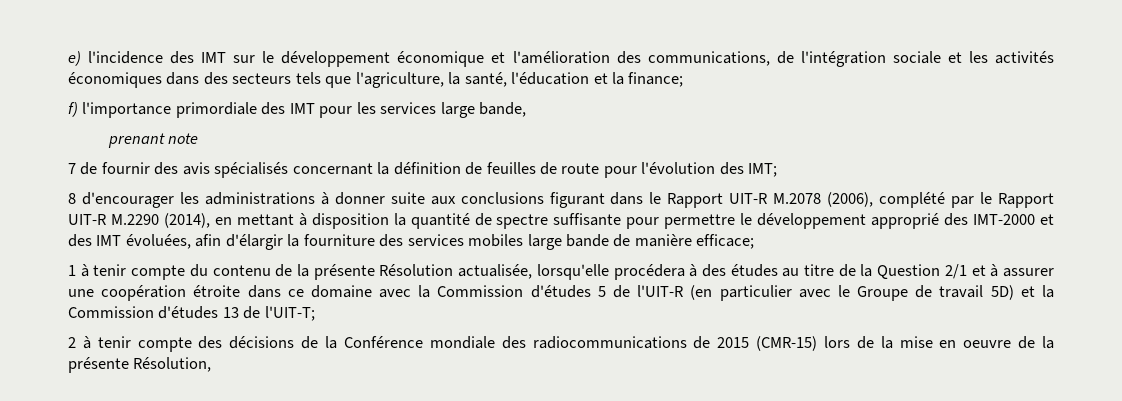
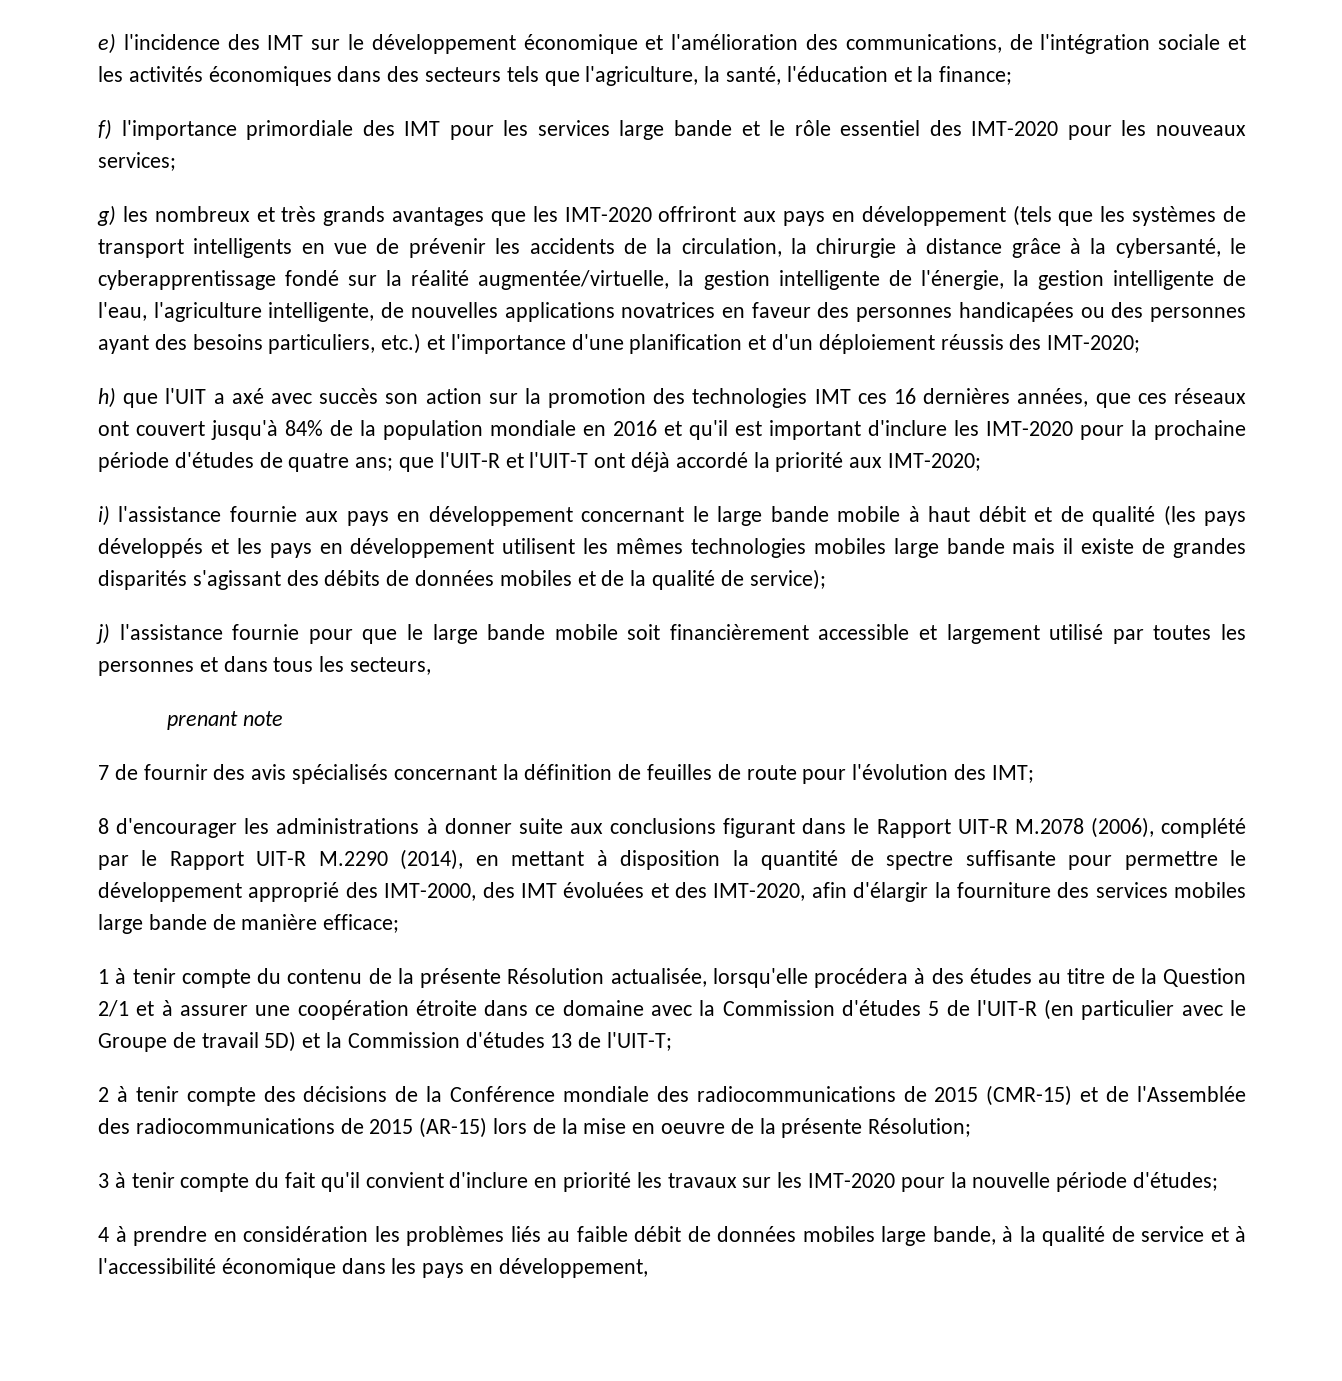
- f) l'importance primordiale des IMT pour les services large bande,
+ f) l'importance primordiale des IMT pour les services large bande et le rôle essentiel des IMT-2020 pour les nouveaux services;
+ g) les nombreux et très grands avantages que les IMT-2020 offriront aux pays en développement (tels que les systèmes de transport intelligents en vue de prévenir les accidents de la circulation, la chirurgie à distance grâce à la cybersanté, le cyberapprentissage fondé sur la réalité augmentée/virtuelle, la gestion intelligente de l'énergie, la gestion intelligente de l'eau, l'agriculture intelligente, de nouvelles applications novatrices en faveur des personnes handicapées ou des personnes ayant des besoins particuliers, etc.) et l'importance d'une planification et d'un déploiement réussis des IMT-2020;
+ h) que l'UIT a axé avec succès son action sur la promotion des technologies IMT ces 16 dernières années, que ces réseaux ont couvert jusqu'à 84% de la population mondiale en 2016 et qu'il est important d'inclure les IMT-2020 pour la prochaine période d'études de quatre ans; que l'UIT-R et l'UIT-T ont déjà accordé la priorité aux IMT-2020;
+ i) l'assistance fournie aux pays en développement concernant le large bande mobile à haut débit et de qualité (les pays développés et les pays en développement utilisent les mêmes technologies mobiles large bande mais il existe de grandes disparités s'agissant des débits de données mobiles et de la qualité de service);
+ j) l'assistance fournie pour que le large bande mobile soit financièrement accessible et largement utilisé par toutes les personnes et dans tous les secteurs,
- 8 d'encourager les administrations à donner suite aux conclusions figurant dans le Rapport UIT-R M.2078 (2006), complété par le Rapport UIT-R M.2290 (2014), en mettant à disposition la quantité de spectre suffisante pour permettre le développement approprié des IMT-2000 et des IMT évoluées, afin d'élargir la fourniture des services mobiles large bande de manière efficace;
+ 8 d'encourager les administrations à donner suite aux conclusions figurant dans le Rapport UIT-R M.2078 (2006), complété par le Rapport UIT-R M.2290 (2014), en mettant à disposition la quantité de spectre suffisante pour permettre le développement approprié des IMT-2000, des IMT évoluées et des IMT-2020, afin d'élargir la fourniture des services mobiles large bande de manière efficace;
- 2 à tenir compte des décisions de la Conférence mondiale des radiocommunications de 2015 (CMR-15) lors de la mise en oeuvre de la présente Résolution,
+ 2 à tenir compte des décisions de la Conférence mondiale des radiocommunications de 2015 (CMR-15) et de l'Assemblée des radiocommunications de 2015 (AR-15) lors de la mise en oeuvre de la présente Résolution;
+ 3 à tenir compte du fait qu'il convient d'inclure en priorité les travaux sur les IMT-2020 pour la nouvelle période d'études;
+ 4 à prendre en considération les problèmes liés au faible débit de données mobiles large bande, à la qualité de service et à l'accessibilité économique dans les pays en développement,

